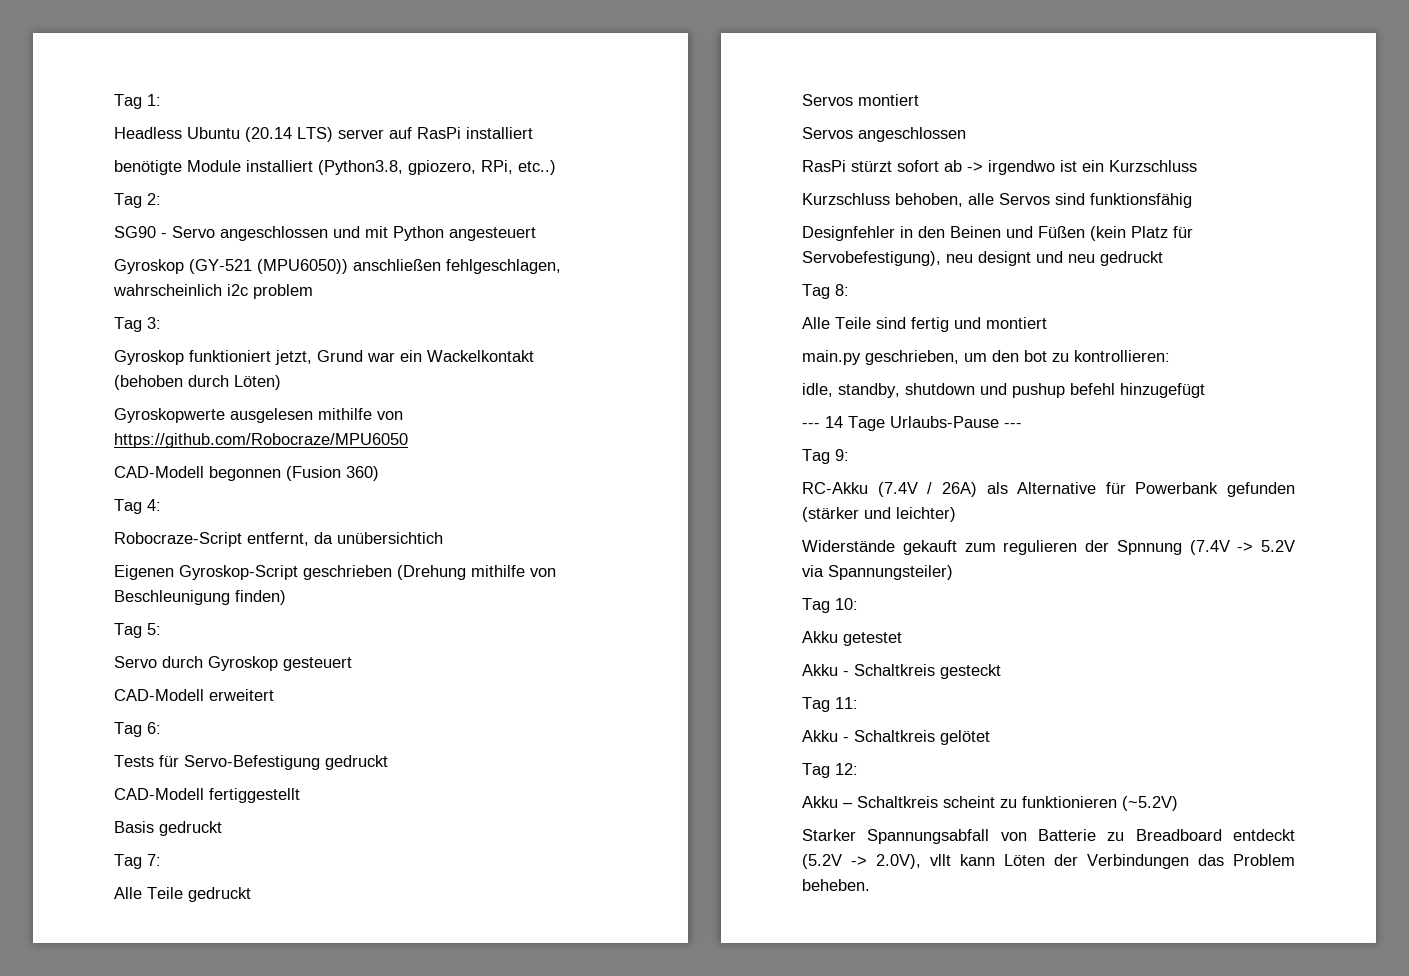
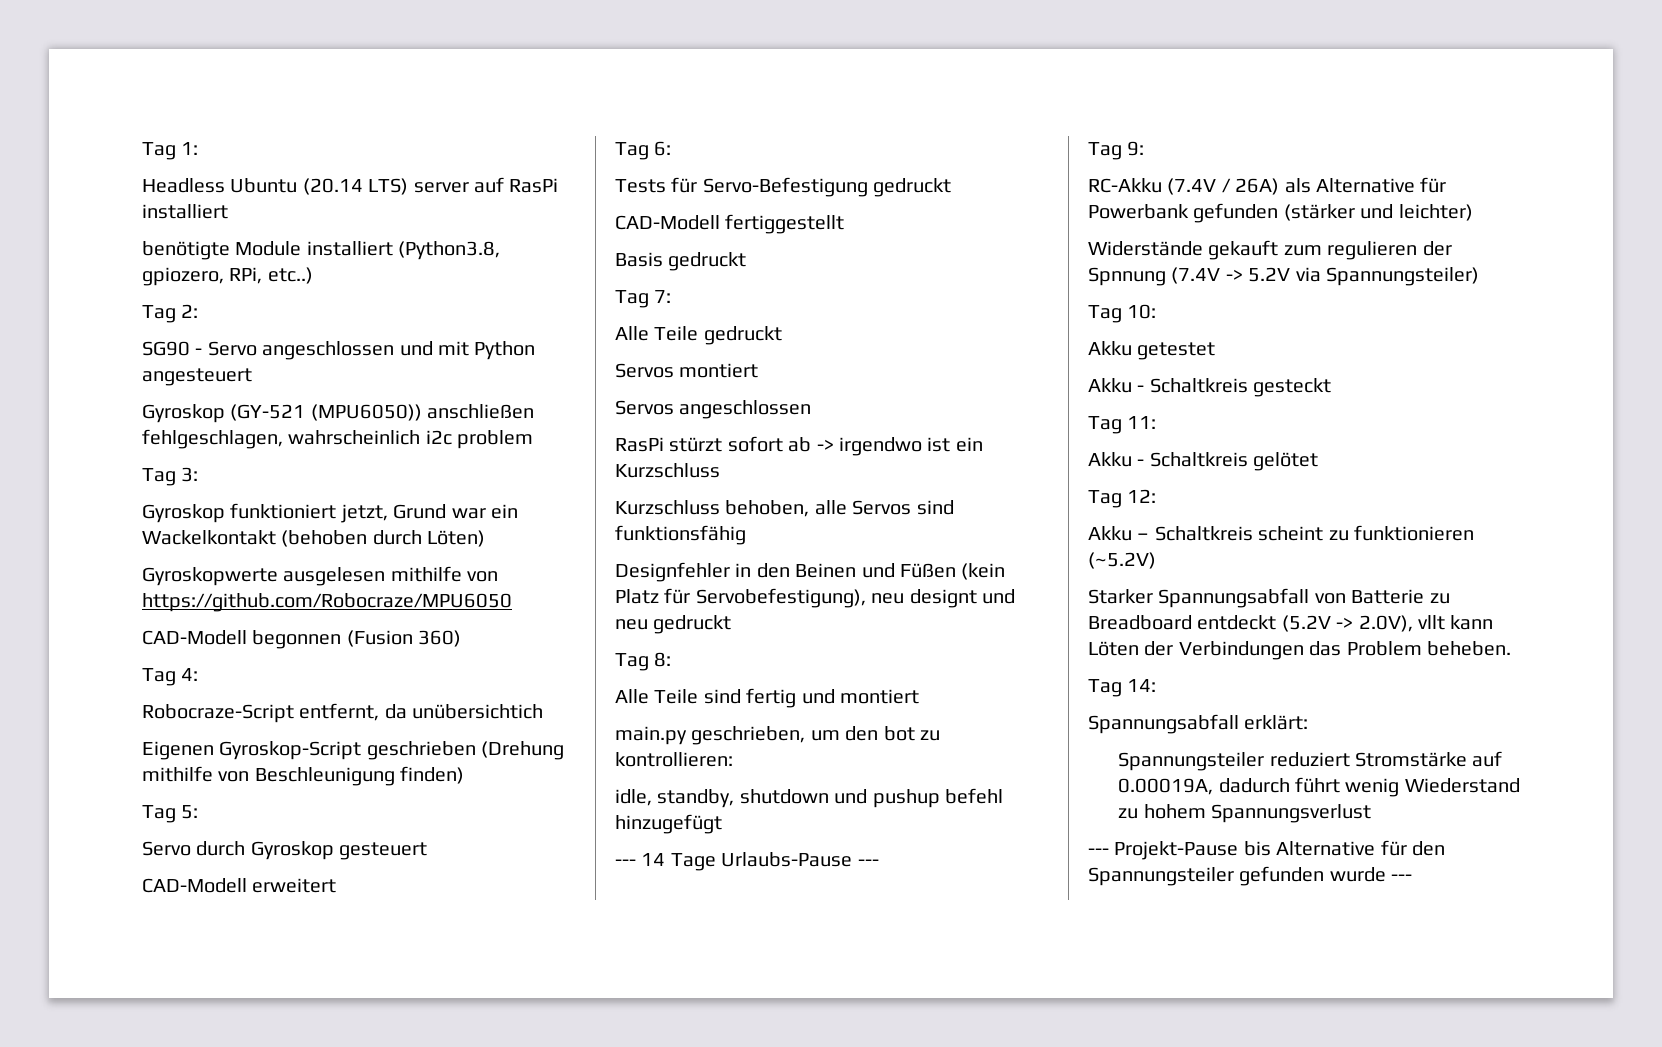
+ Tag 14:
+ Spannungsabfall erklärt:
+ Spannungsteiler reduziert Stromstärke auf 0.00019A, dadurch führt wenig Wiederstand zu hohem Spannungsverlust
+ --- Projekt-Pause bis Alternative für den Spannungsteiler gefunden wurde ---

